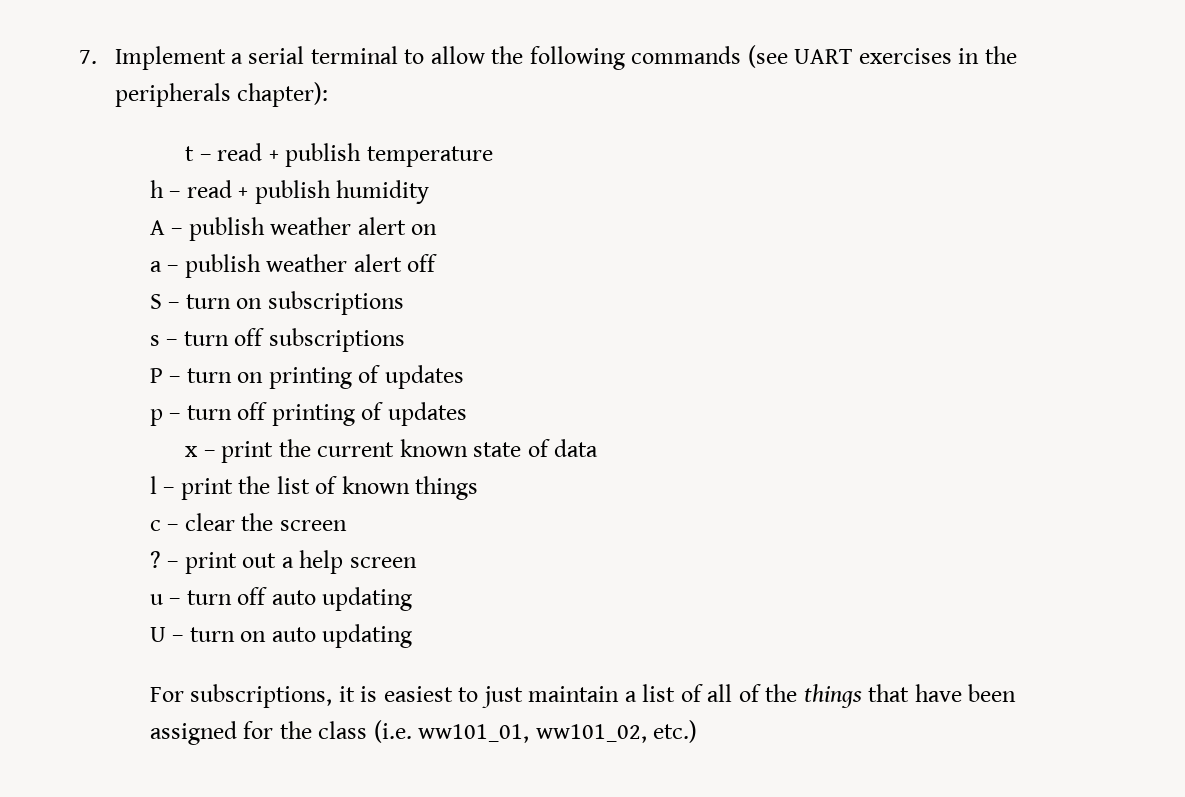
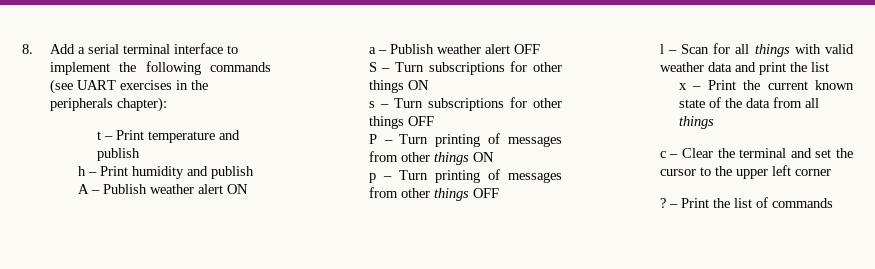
- 7. Implement a serial terminal to allow the following commands (see UART exercises in the peripherals chapter):
+ 8. Add a serial terminal interface to implement the following commands (see UART exercises in the peripherals chapter):
- t – read + publish temperature
+ t – Print temperature and publish
- h – read + publish humidity
+ h – Print humidity and publish
- A – publish weather alert on
+ A – Publish weather alert ON
- a – publish weather alert off
+ a – Publish weather alert OFF
- S – turn on subscriptions
+ S – Turn subscriptions for other things ON
- s – turn off subscriptions
- P – turn on printing of updates
- p – turn off printing of updates
+ s – Turn subscriptions for other things OFF
+ P – Turn printing of messages from other things ON
+ p – Turn printing of messages from other things OFF
+ l – Scan for all things with valid weather data and print the list
- x – print the current known state of data
- l – print the list of known things
- c – clear the screen
- ? – print out a help screen
- u – turn off auto updating
- U – turn on auto updating
- For subscriptions, it is easiest to just maintain a list of all of the things that have been assigned for the class (i.e. ww101_01, ww101_02, etc.)
+ x – Print the current known state of the data from all things
+ c – Clear the terminal and set the cursor to the upper left corner
+ ? – Print the list of commands

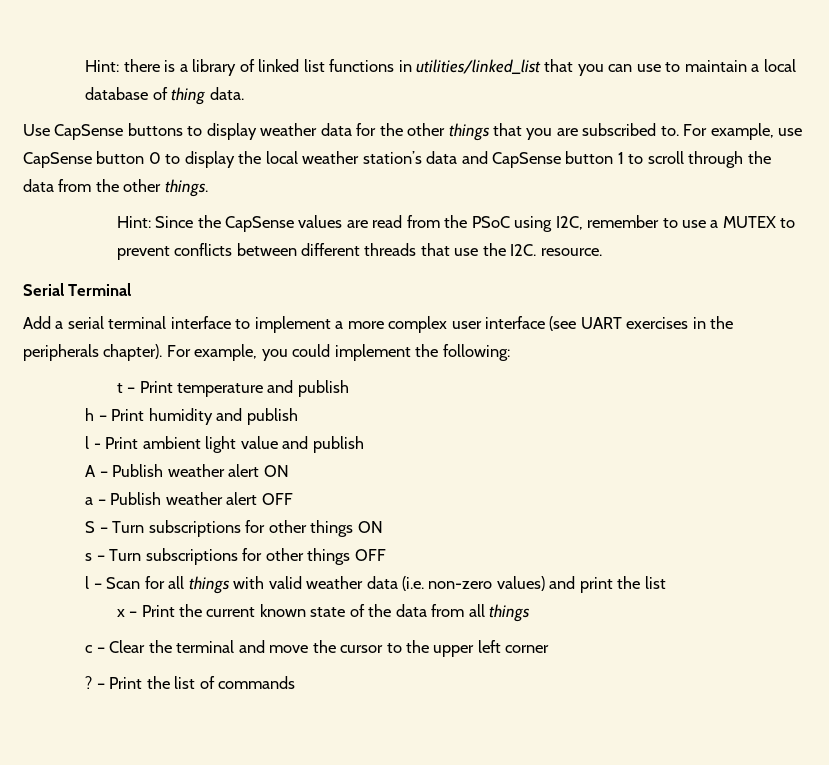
- 8. Add a serial terminal interface to implement the following commands (see UART exercises in the peripherals chapter):
+ Hint: there is a library of linked list functions in utilities/linked_list that you can use to maintain a local database of thing data.
+ Use CapSense buttons to display weather data for the other things that you are subscribed to. For example, use CapSense button 0 to display the local weather station’s data and CapSense button 1 to scroll through the data from the other things.
+ Hint: Since the CapSense values are read from the PSoC using I2C, remember to use a MUTEX to prevent conflicts between different threads that use the I2C. resource.
+ Serial Terminal
+ Add a serial terminal interface to implement a more complex user interface (see UART exercises in the peripherals chapter). For example, you could implement the following:
+ l - Print ambient light value and publish
- P – Turn printing of messages from other things ON
- p – Turn printing of messages from other things OFF
- l – Scan for all things with valid weather data and print the list
+ l – Scan for all things with valid weather data (i.e. non-zero values) and print the list
- c – Clear the terminal and set the cursor to the upper left corner
+ c – Clear the terminal and move the cursor to the upper left corner

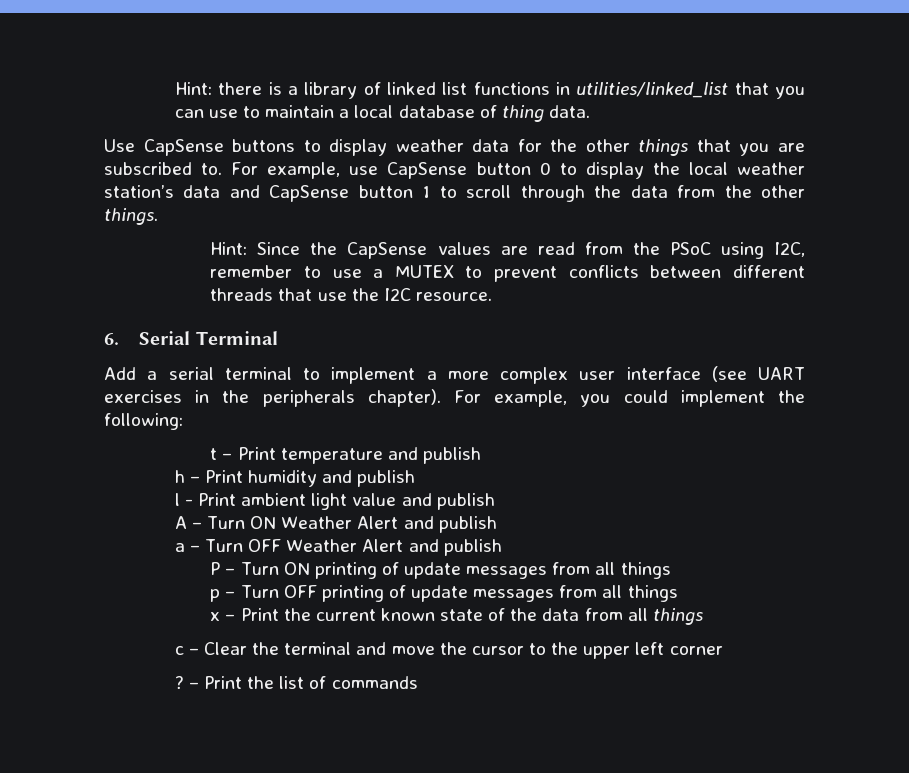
- Hint: Since the CapSense values are read from the PSoC using I2C, remember to use a MUTEX to prevent conflicts between different threads that use the I2C. resource.
+ Hint: Since the CapSense values are read from the PSoC using I2C, remember to use a MUTEX to prevent conflicts between different threads that use the I2C resource.
- Serial Terminal
+ 6. Serial Terminal
- Add a serial terminal interface to implement a more complex user interface (see UART exercises in the peripherals chapter).
+ Add a serial terminal to implement a more complex user interface (see UART exercises in the peripherals chapter).
- A – Publish weather alert ON
- a – Publish weather alert OFF
- S – Turn subscriptions for other things ON
- s – Turn subscriptions for other things OFF
- l – Scan for all things with valid weather data (i.e. non-zero values) and print the list
+ A – Turn ON Weather Alert and publish
+ a – Turn OFF Weather Alert and publish
+ P – Turn ON printing of update messages from all things
+ p – Turn OFF printing of update messages from all things

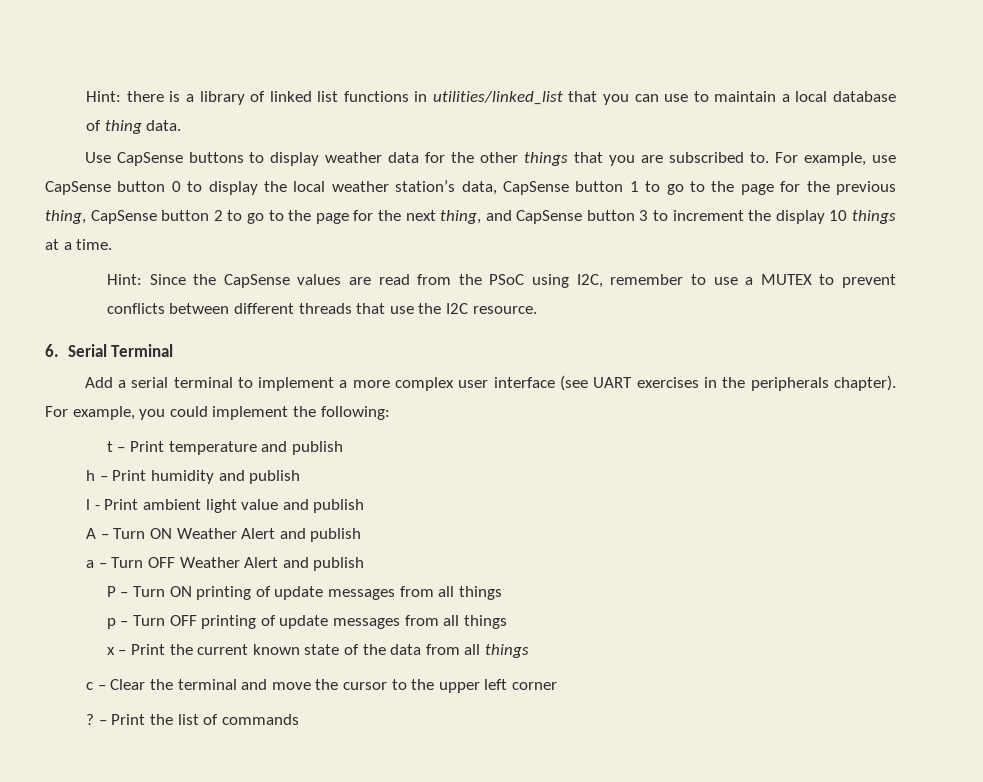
- For example, use CapSense button 0 to display the local weather station’s data and CapSense button 1 to scroll through the data from the other things.
+ For example, use CapSense button 0 to display the local weather station’s data, CapSense button 1 to go to the page for the previous thing, CapSense button 2 to go to the page for the next thing, and CapSense button 3 to increment the display 10 things at a time.

